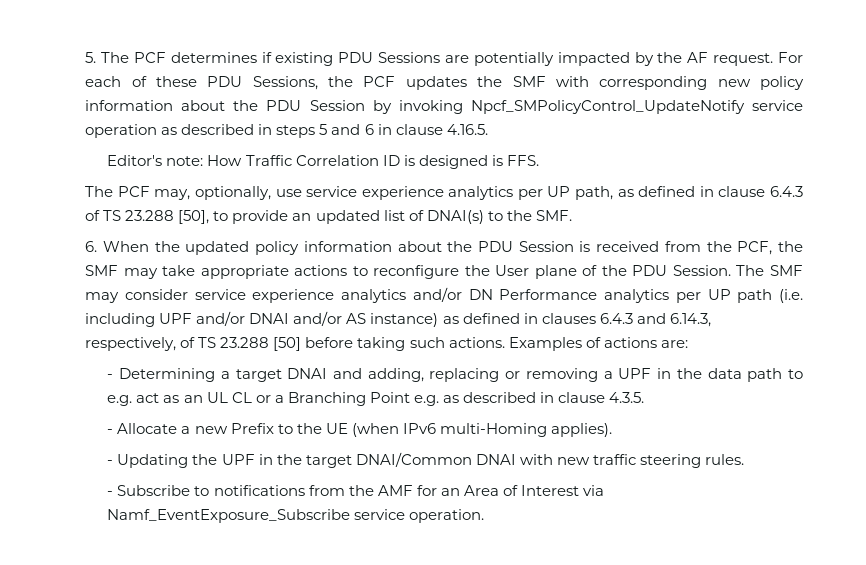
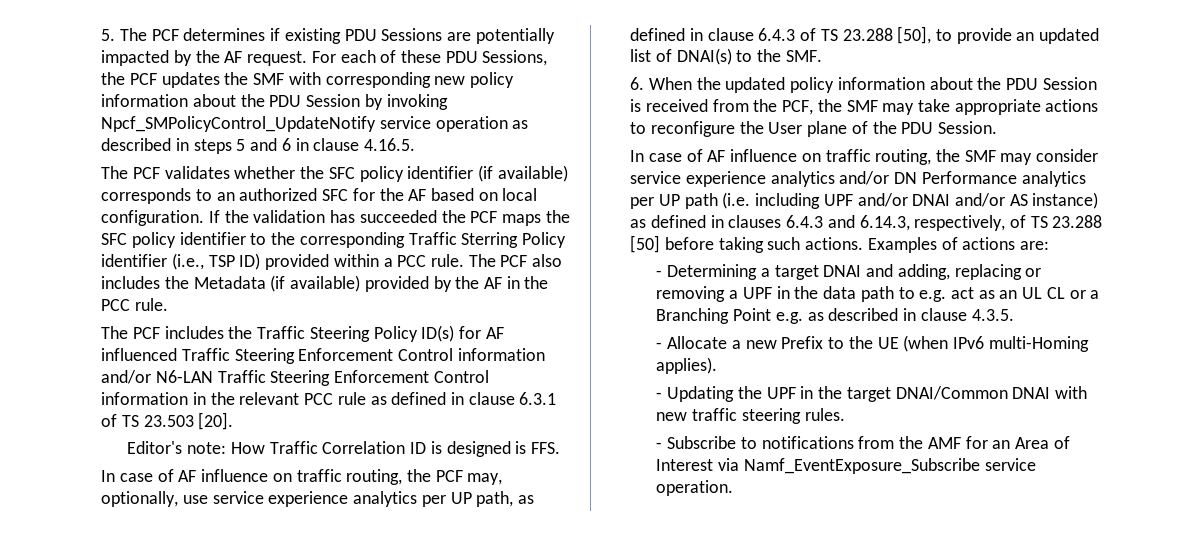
+ The PCF validates whether the SFC policy identifier (if available) corresponds to an authorized SFC for the AF based on local configuration. If the validation has succeeded the PCF maps the SFC policy identifier to the corresponding Traffic Sterring Policy identifier (i.e., TSP ID) provided within a PCC rule. The PCF also includes the Metadata (if available) provided by the AF in the PCC rule.
+ The PCF includes the Traffic Steering Policy ID(s) for AF influenced Traffic Steering Enforcement Control information and/or N6-LAN Traffic Steering Enforcement Control information in the relevant PCC rule as defined in clause 6.3.1 of TS 23.503 [20].
- The PCF may, optionally, use service experience analytics per UP path, as defined in clause 6.4.3 of TS 23.288 [50], to provide an updated list of DNAI(s) to the SMF.
+ In case of AF influence on traffic routing, the PCF may, optionally, use service experience analytics per UP path, as defined in clause 6.4.3 of TS 23.288 [50], to provide an updated list of DNAI(s) to the SMF.
- 6. When the updated policy information about the PDU Session is received from the PCF, the SMF may take appropriate actions to reconfigure the User plane of the PDU Session. The SMF may consider service experience analytics and/or DN Performance analytics per UP path (i.e. including UPF and/or DNAI and/or AS instance) as defined in clauses 6.4.3 and 6.14.3, respectively, of TS 23.288 [50] before taking such actions.
+ 6. When the updated policy information about the PDU Session is received from the PCF, the SMF may take appropriate actions to reconfigure the User plane of the PDU Session.
+ In case of AF influence on traffic routing, the SMF may consider service experience analytics and/or DN Performance analytics per UP path (i.e. including UPF and/or DNAI and/or AS instance) as defined in clauses 6.4.3 and 6.14.3, respectively, of TS 23.288 [50] before taking such actions.

